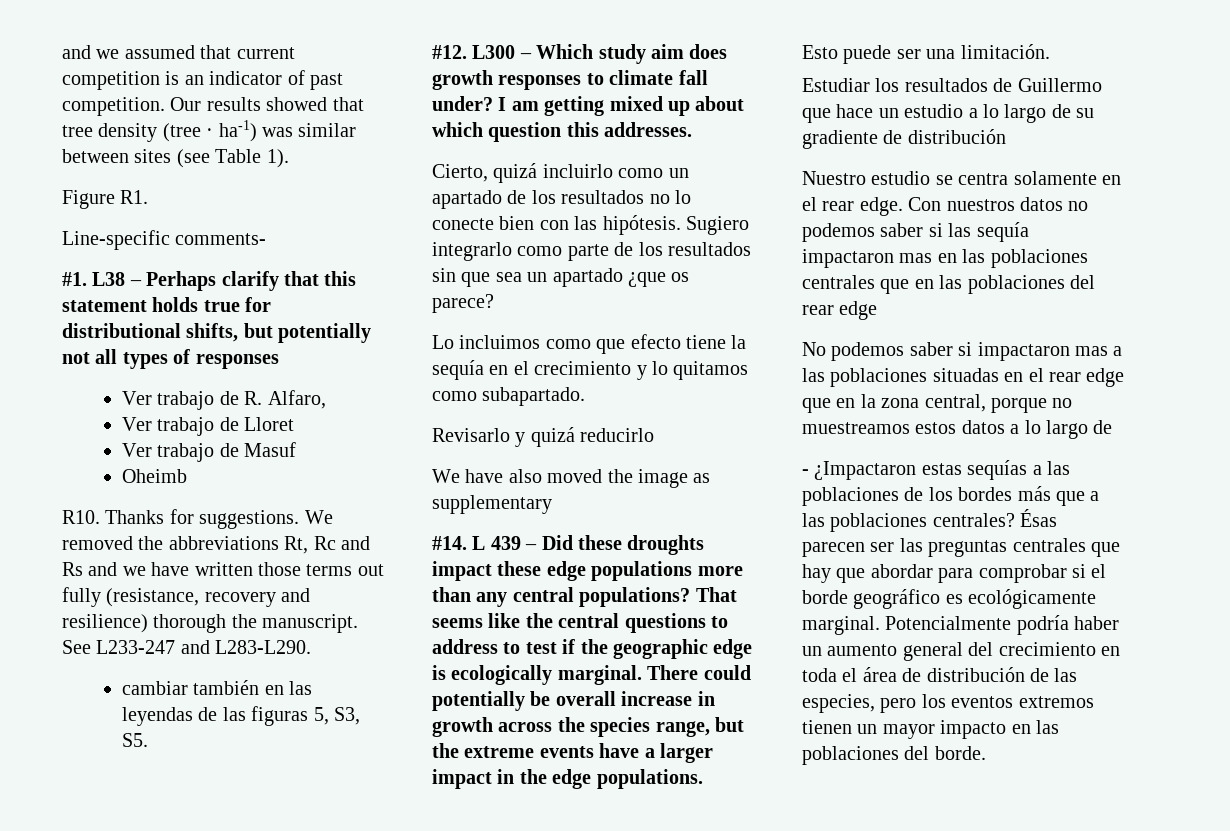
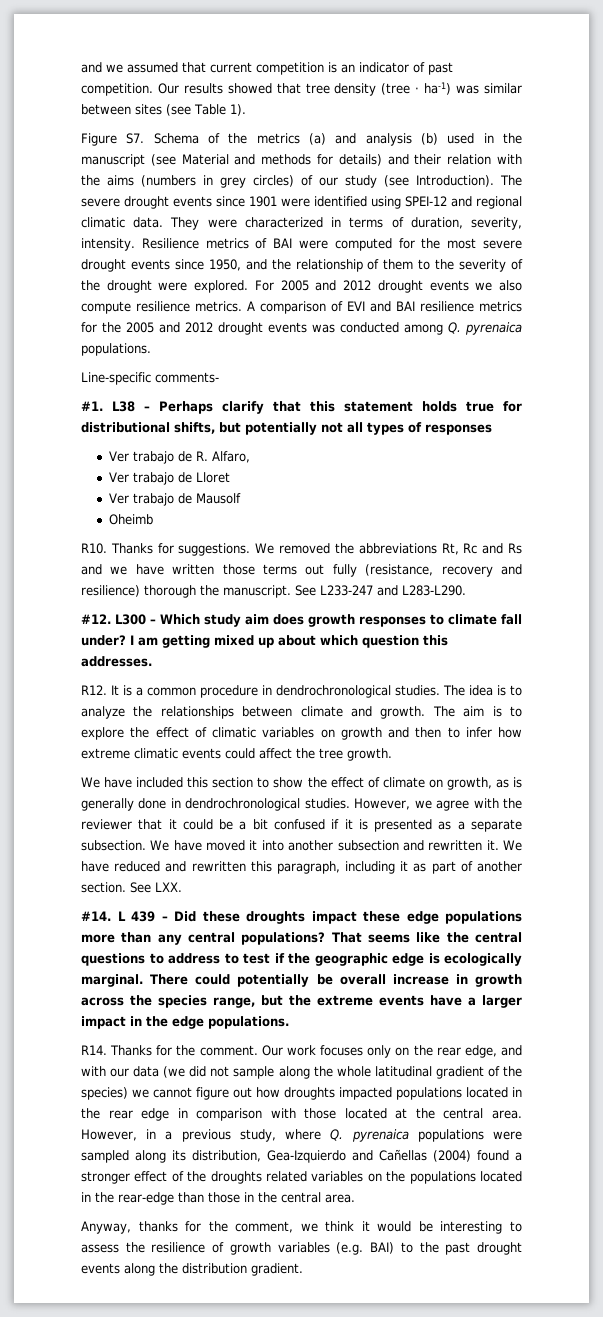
- Figure R1.
+ Figure S7. Schema of the metrics (a) and analysis (b) used in the manuscript (see Material and methods for details) and their relation with the aims (numbers in grey circles) of our study (see Introduction). The severe drought events since 1901 were identified using SPEI-12 and regional climatic data. They were characterized in terms of duration, severity, intensity. Resilience metrics of BAI were computed for the most severe drought events since 1950, and the relationship of them to the severity of the drought were explored. For 2005 and 2012 drought events we also compute resilience metrics. A comparison of EVI and BAI resilience metrics for the 2005 and 2012 drought events was conducted among Q. pyrenaica populations.
- Ver trabajo de Masuf
+ Ver trabajo de Mausolf
- cambiar también en las leyendas de las figuras 5, S3, S5.
- Cierto, quizá incluirlo como un apartado de los resultados no lo conecte bien con las hipótesis. Sugiero integrarlo como parte de los resultados sin que sea un apartado ¿que os parece?
- Lo incluimos como que efecto tiene la sequía en el crecimiento y lo quitamos como subapartado.
- Revisarlo y quizá reducirlo
- We have also moved the image as supplementary
+ R12. It is a common procedure in dendrochronological studies. The idea is to analyze the relationships between climate and growth. The aim is to explore the effect of climatic variables on growth and then to infer how extreme climatic events could affect the tree growth.
+ We have included this section to show the effect of climate on growth, as is generally done in dendrochronological studies. However, we agree with the reviewer that it could be a bit confused if it is presented as a separate subsection. We have moved it into another subsection and rewritten it. We have reduced and rewritten this paragraph, including it as part of another section. See LXX.
- Esto puede ser una limitación.
- Estudiar los resultados de Guillermo que hace un estudio a lo largo de su gradiente de distribución
- Nuestro estudio se centra solamente en el rear edge. Con nuestros datos no podemos saber si las sequía impactaron mas en las poblaciones centrales que en las poblaciones del rear edge
- No podemos saber si impactaron mas a las poblaciones situadas en el rear edge que en la zona central, porque no muestreamos estos datos a lo largo de
- - ¿Impactaron estas sequías a las poblaciones de los bordes más que a las poblaciones centrales? Ésas parecen ser las preguntas centrales que hay que abordar para comprobar si el borde geográfico es ecológicamente marginal. Potencialmente podría haber un aumento general del crecimiento en toda el área de distribución de las especies, pero los eventos extremos tienen un mayor impacto en las poblaciones del borde.
+ R14. Thanks for the comment. Our work focuses only on the rear edge, and with our data (we did not sample along the whole latitudinal gradient of the species) we cannot figure out how droughts impacted populations located in the rear edge in comparison with those located at the central area. However, in a previous study, where Q. pyrenaica populations were sampled along its distribution, Gea-Izquierdo and Cañellas (2004) found a stronger effect of the droughts related variables on the populations located in the rear-edge than those in the central area.
+ Anyway, thanks for the comment, we think it would be interesting to assess the resilience of growth variables (e.g. BAI) to the past drought events along the distribution gradient.

